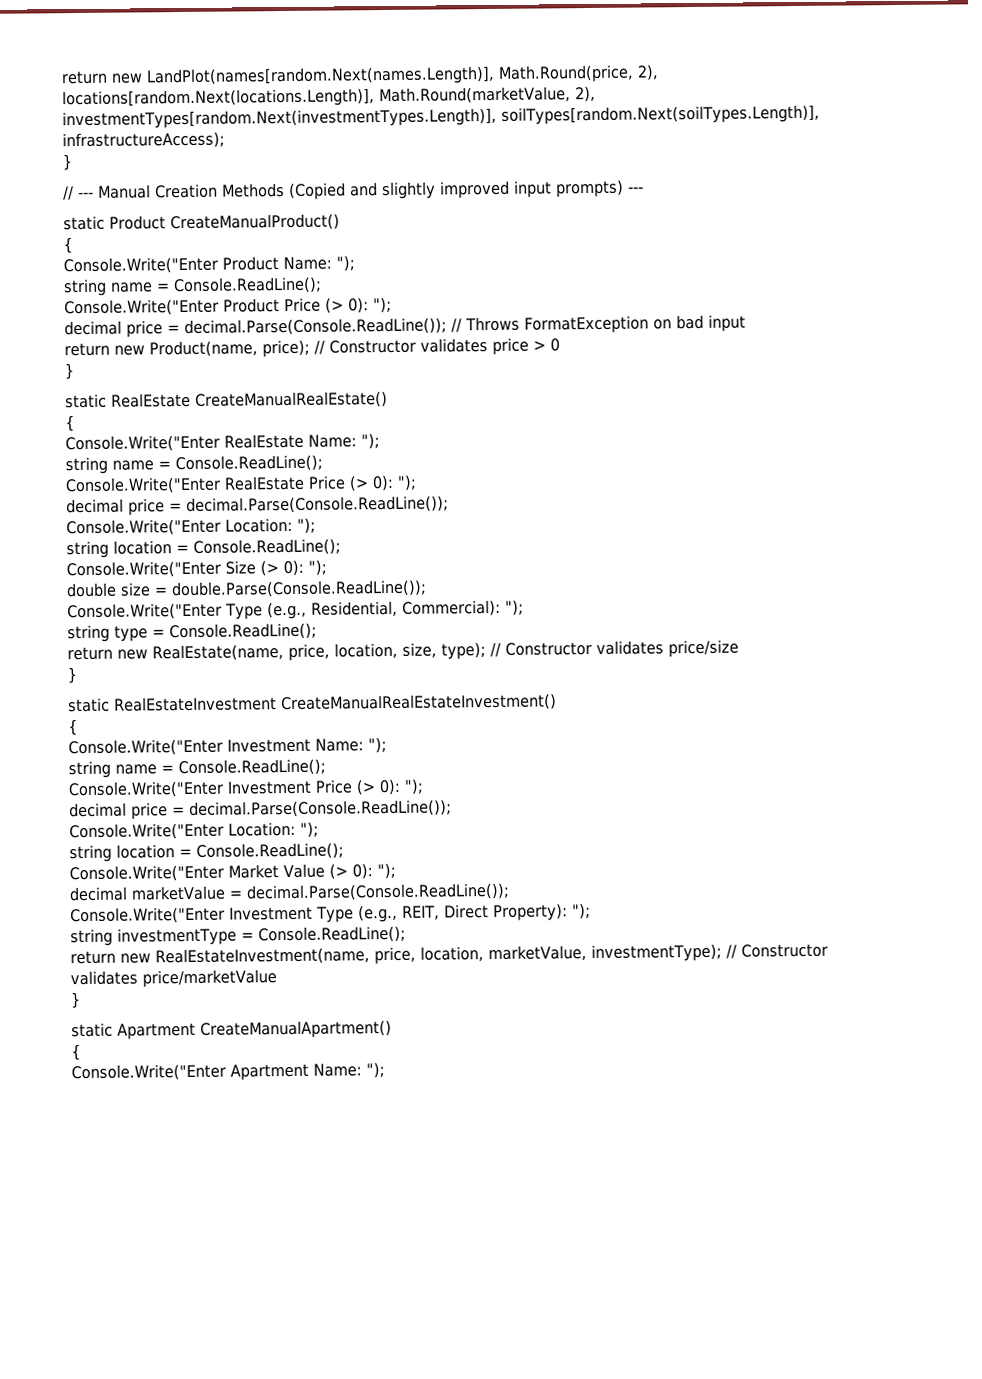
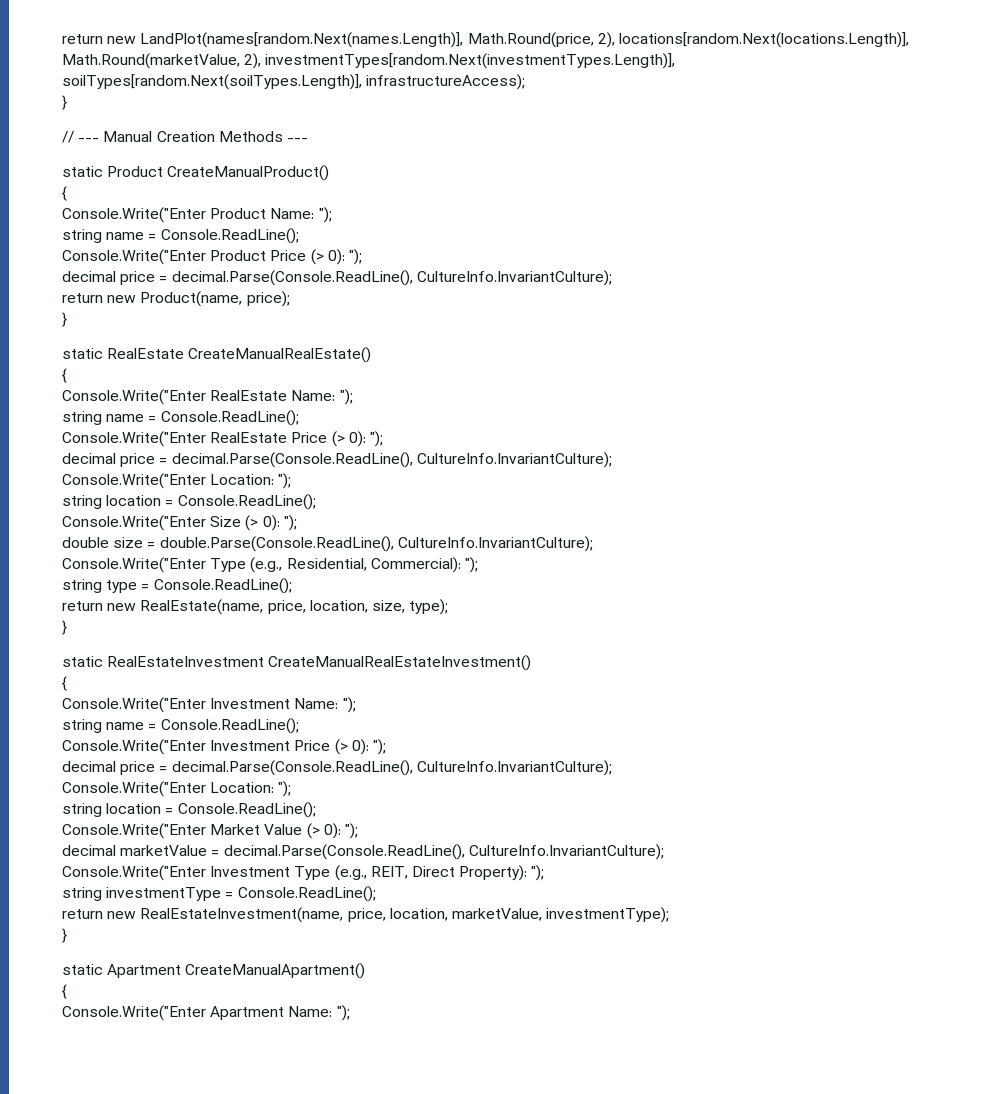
- // --- Manual Creation Methods (Copied and slightly improved input prompts) ---
+ // --- Manual Creation Methods ---
  Console.Write("Enter Product Price (> 0): ");
- decimal price = decimal.Parse(Console.ReadLine()); // Throws FormatException on bad input
- return new Product(name, price); // Constructor validates price > 0
+ decimal price = decimal.Parse(Console.ReadLine(), CultureInfo.InvariantCulture);
+ return new Product(name, price);
  Console.Write("Enter RealEstate Price (> 0): ");
- decimal price = decimal.Parse(Console.ReadLine());
+ decimal price = decimal.Parse(Console.ReadLine(), CultureInfo.InvariantCulture);
- double size = double.Parse(Console.ReadLine());
+ double size = double.Parse(Console.ReadLine(), CultureInfo.InvariantCulture);
- return new RealEstate(name, price, location, size, type); // Constructor validates price/size
+ return new RealEstate(name, price, location, size, type);
  Console.Write("Enter Investment Price (> 0): ");
- decimal price = decimal.Parse(Console.ReadLine());
+ decimal price = decimal.Parse(Console.ReadLine(), CultureInfo.InvariantCulture);
- decimal marketValue = decimal.Parse(Console.ReadLine());
+ decimal marketValue = decimal.Parse(Console.ReadLine(), CultureInfo.InvariantCulture);
- return new RealEstateInvestment(name, price, location, marketValue, investmentType); // Constructor validates price/marketValue
+ return new RealEstateInvestment(name, price, location, marketValue, investmentType);

